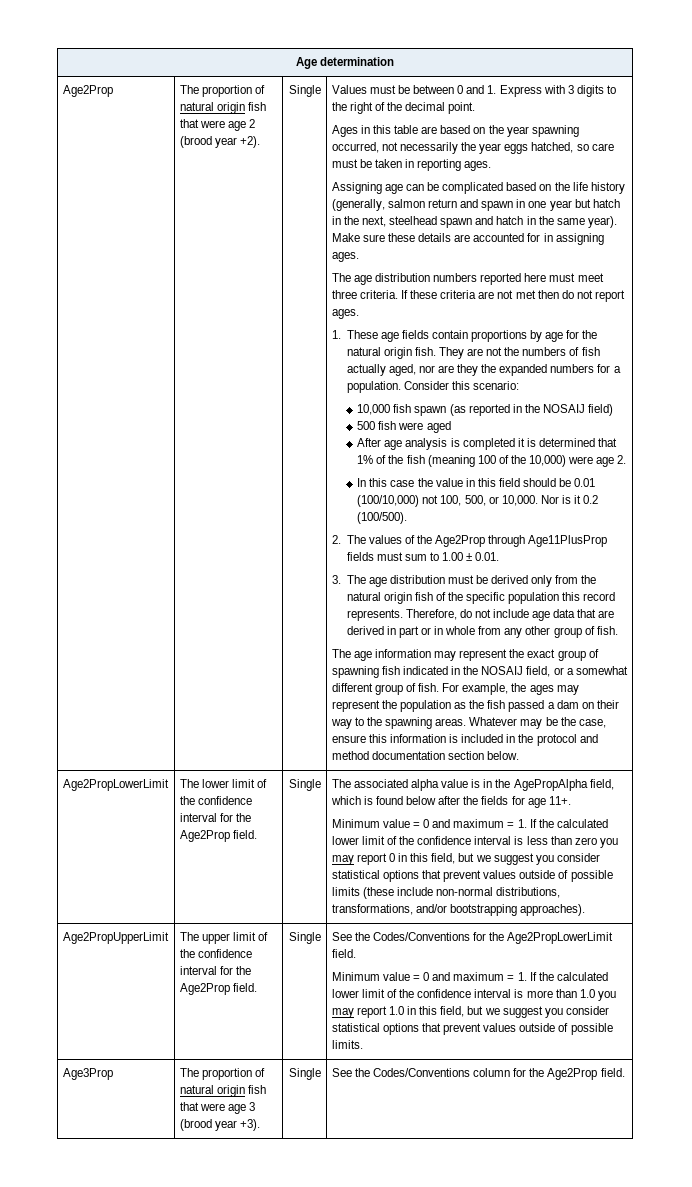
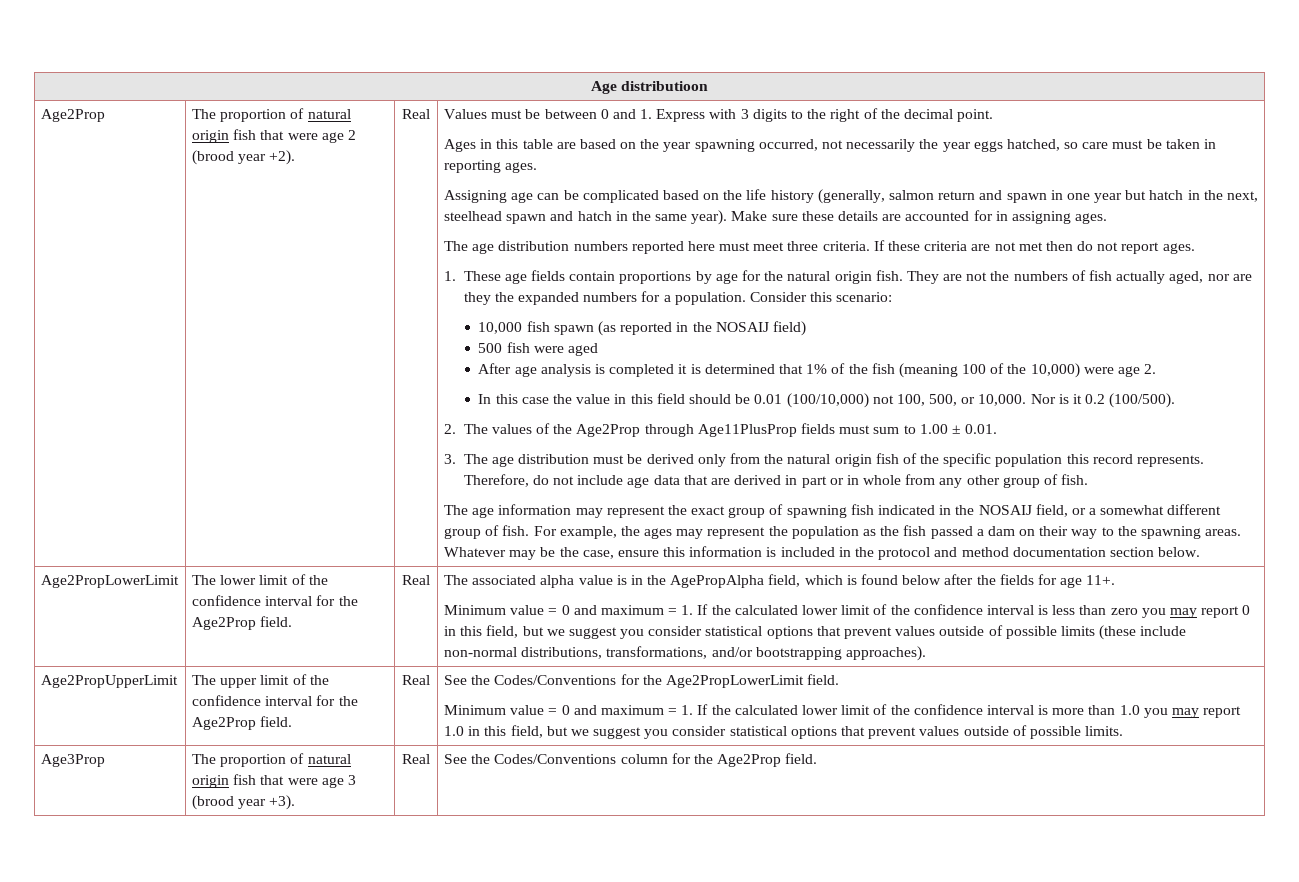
- Age determination
+ Age distributioon
- The proportion of natural origin fish that were age 2 (brood year +2). | Single
+ The proportion of natural origin fish that were age 2 (brood year +2). | Real
- The lower limit of the confidence interval for the Age2Prop field. | Single
+ The lower limit of the confidence interval for the Age2Prop field. | Real
- The upper limit of the confidence interval for the Age2Prop field. | Single
+ The upper limit of the confidence interval for the Age2Prop field. | Real
- Age3Prop | The proportion of natural origin fish that were age 3 (brood year +3). | Single | See the Codes/Conventions column for the Age2Prop field.
+ Age3Prop | The proportion of natural origin fish that were age 3 (brood year +3). | Real | See the Codes/Conventions column for the Age2Prop field.

